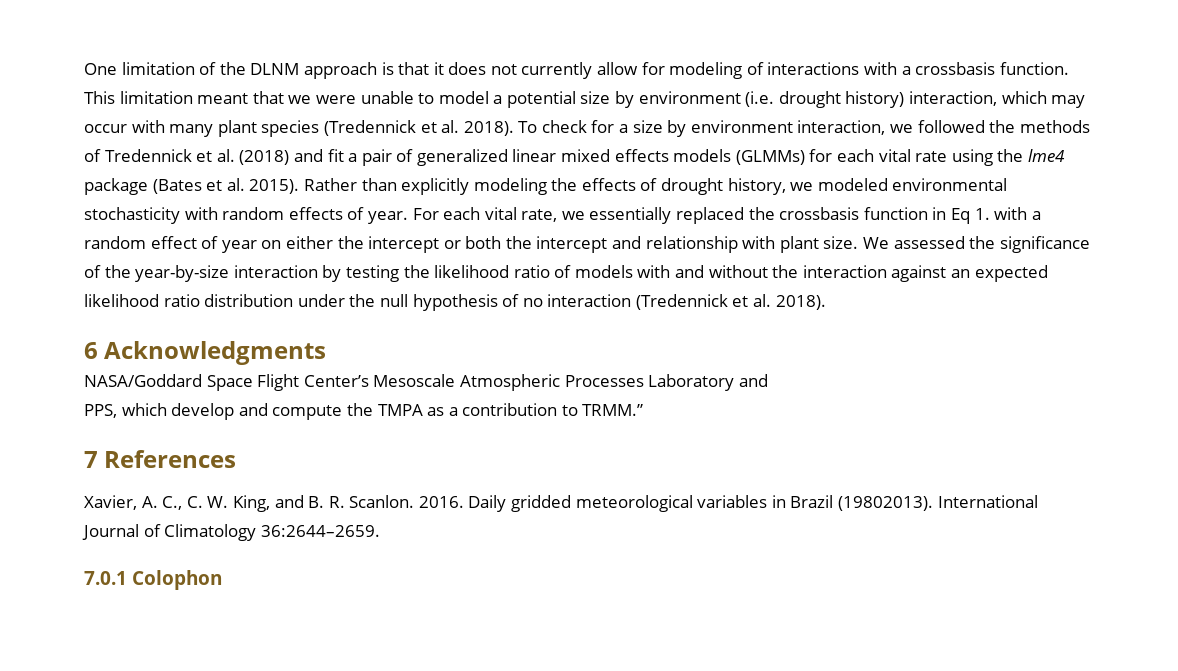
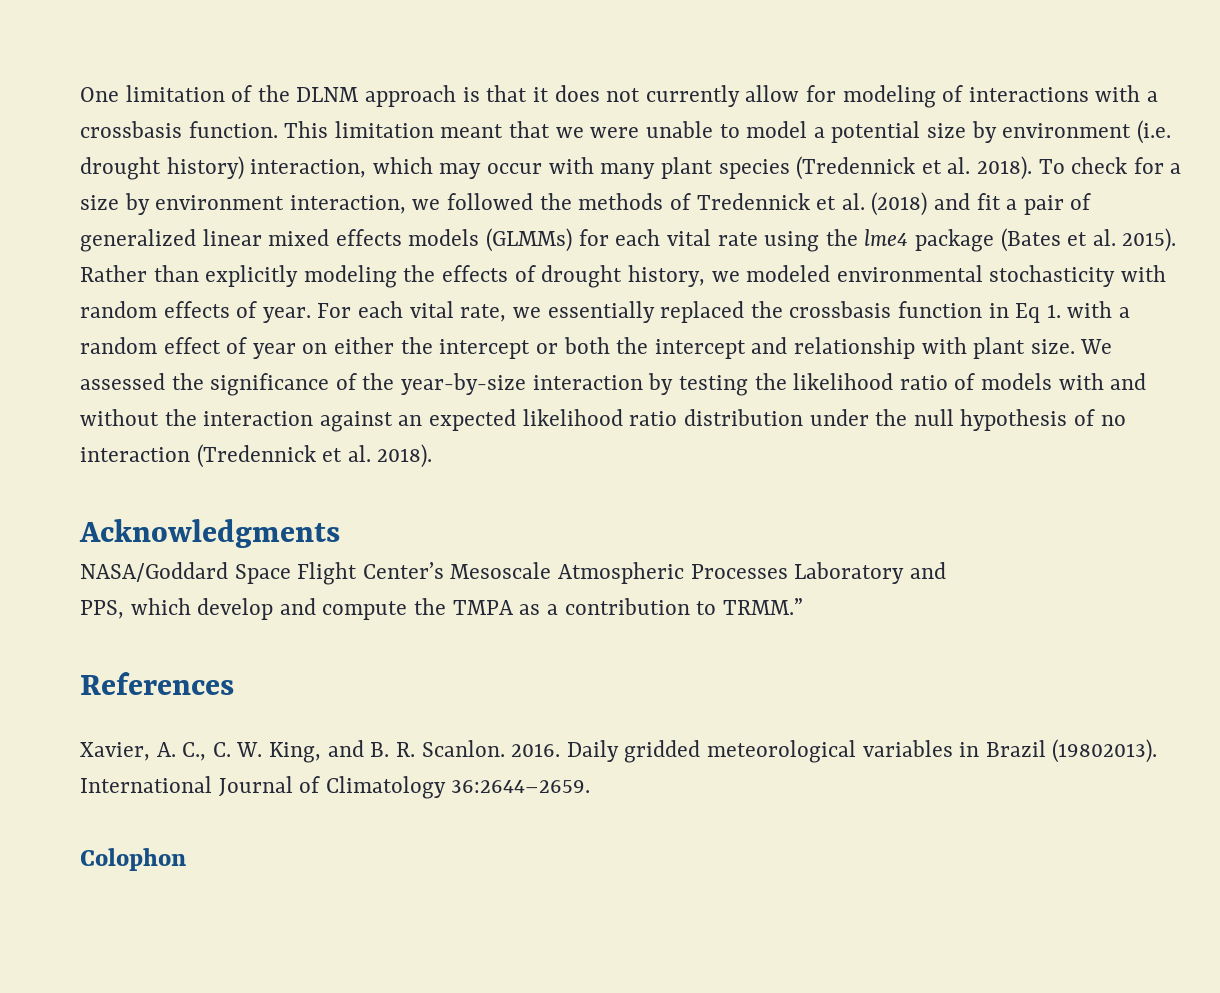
- 6 Acknowledgments
+ Acknowledgments
- 7 References
+ References
- 7.0.1 Colophon
+ Colophon

